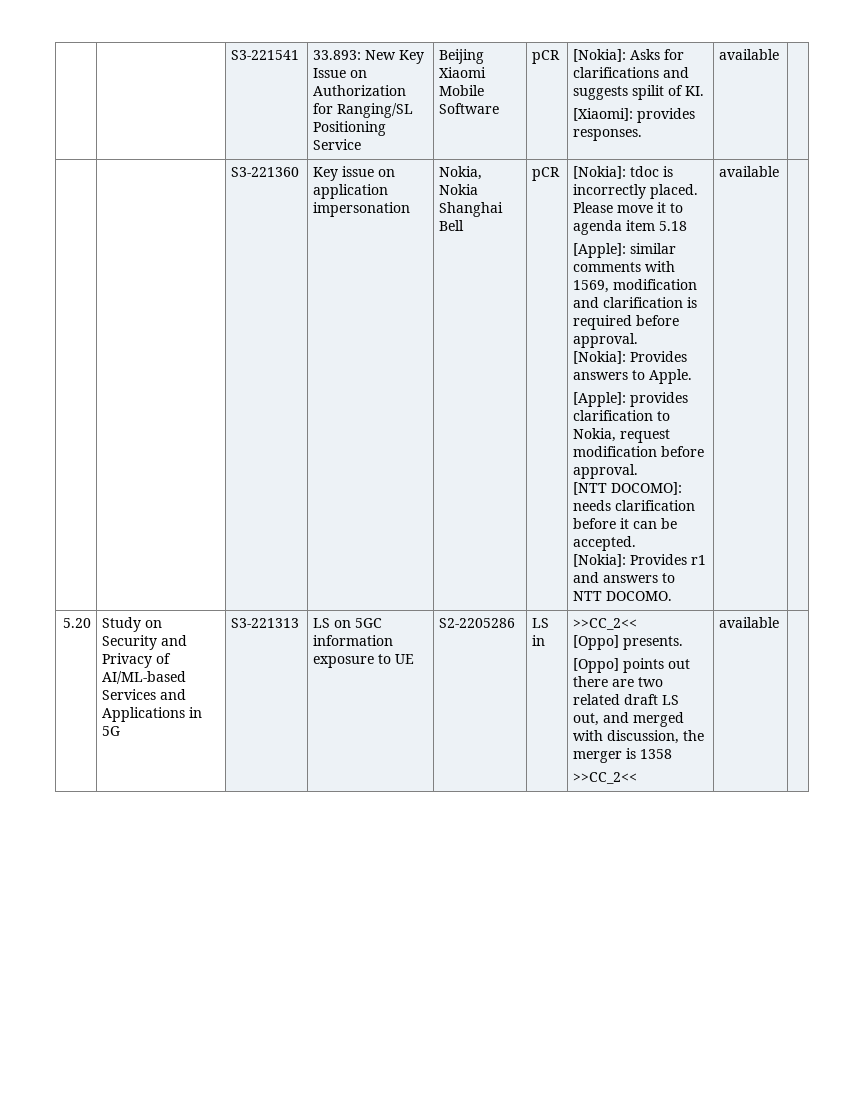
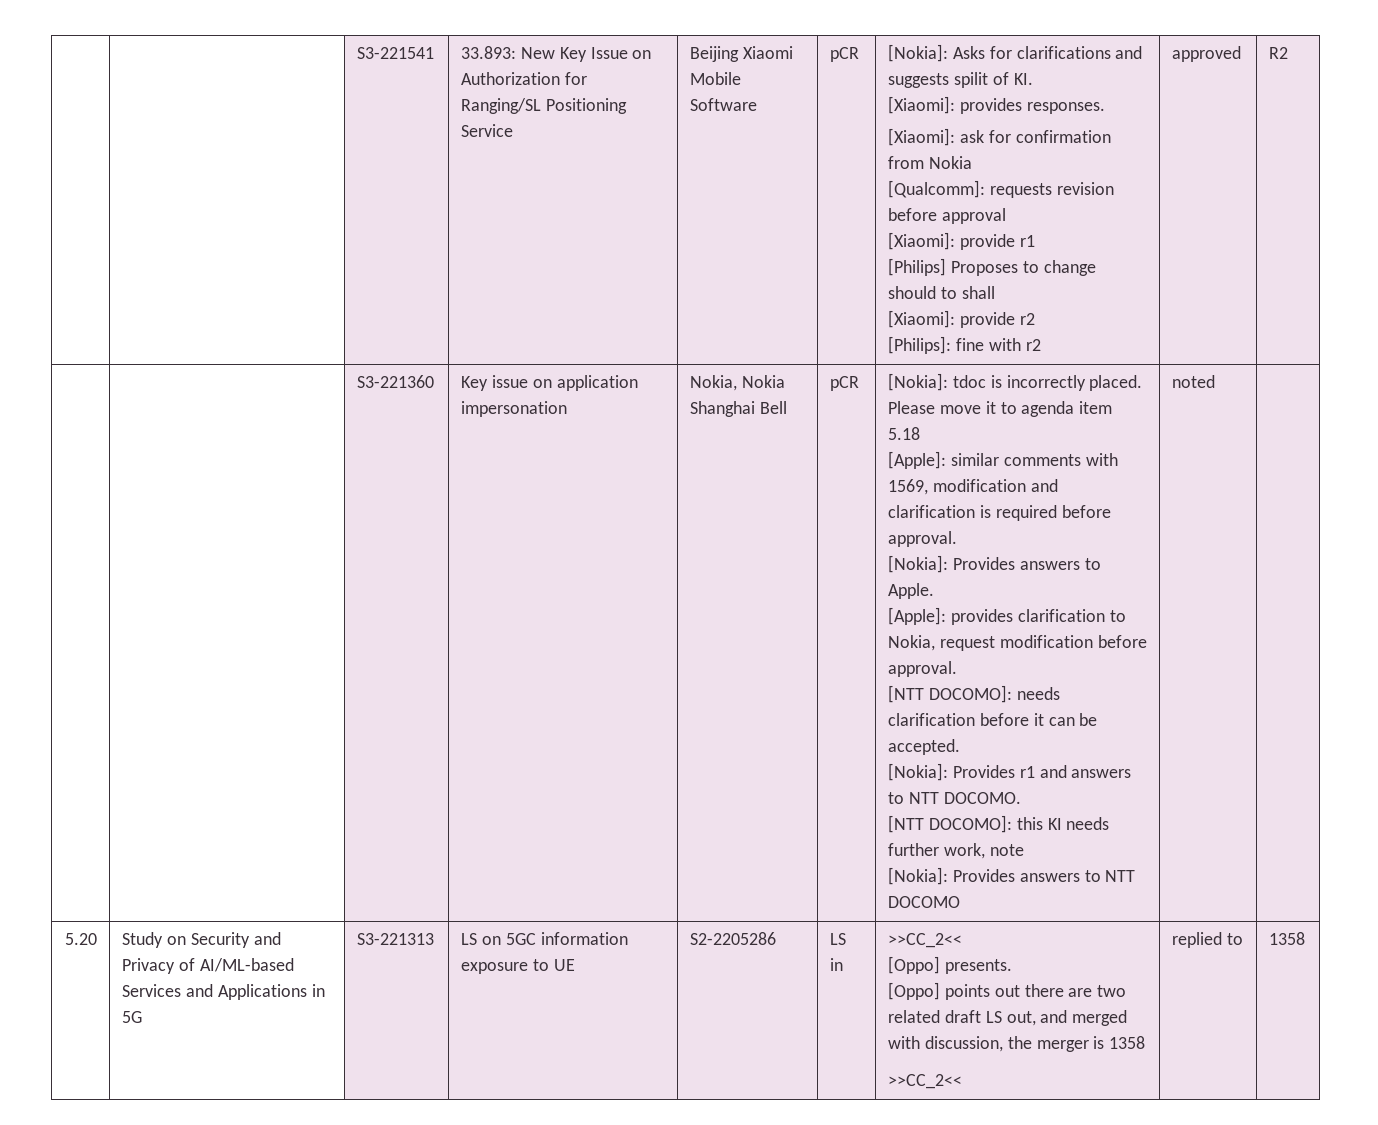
- [Xiaomi]: provides responses. | available
+ [Xiaomi]: provides responses.
+ [Xiaomi]: ask for confirmation from Nokia
+ [Qualcomm]: requests revision before approval
+ [Xiaomi]: provide r1
+ [Philips] Proposes to change should to shall
+ [Xiaomi]: provide r2
+ [Philips]: fine with r2 | approved | R2
- [Nokia]: Provides r1 and answers to NTT DOCOMO. | available
+ [Nokia]: Provides r1 and answers to NTT DOCOMO.
+ [NTT DOCOMO]: this KI needs further work, note
+ [Nokia]: Provides answers to NTT DOCOMO | noted
- >>CC_2<< | available
+ >>CC_2<< | replied to | 1358

